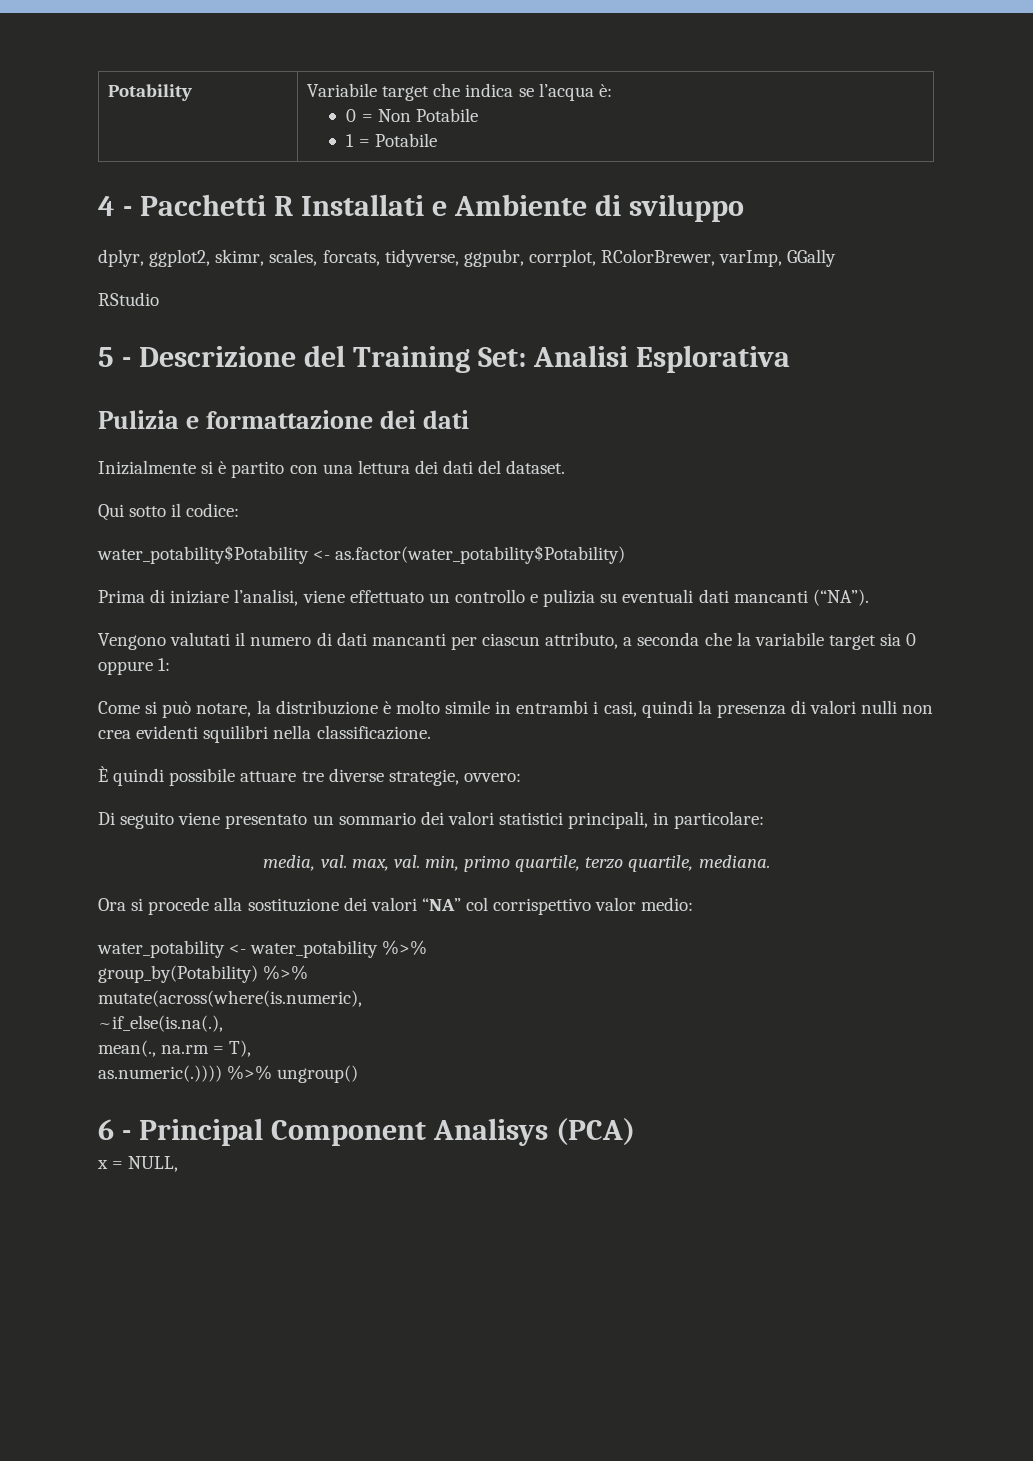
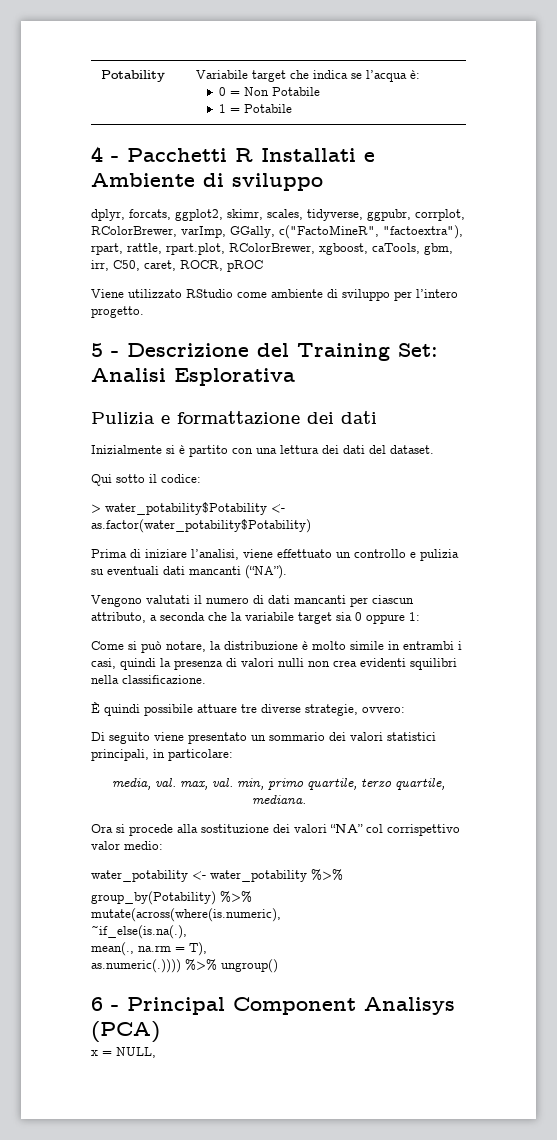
- dplyr, ggplot2, skimr, scales, forcats, tidyverse, ggpubr, corrplot, RColorBrewer, varImp, GGally
- RStudio
+ dplyr, forcats, ggplot2, skimr, scales, tidyverse, ggpubr, corrplot, RColorBrewer, varImp, GGally, c("FactoMineR", "factoextra"), rpart, rattle, rpart.plot, RColorBrewer, xgboost, caTools, gbm, irr, C50, caret, ROCR, pROC
+ Viene utilizzato RStudio come ambiente di sviluppo per l’intero progetto.
- water_potability$Potability <- as.factor(water_potability$Potability)
+ > water_potability$Potability <- as.factor(water_potability$Potability)

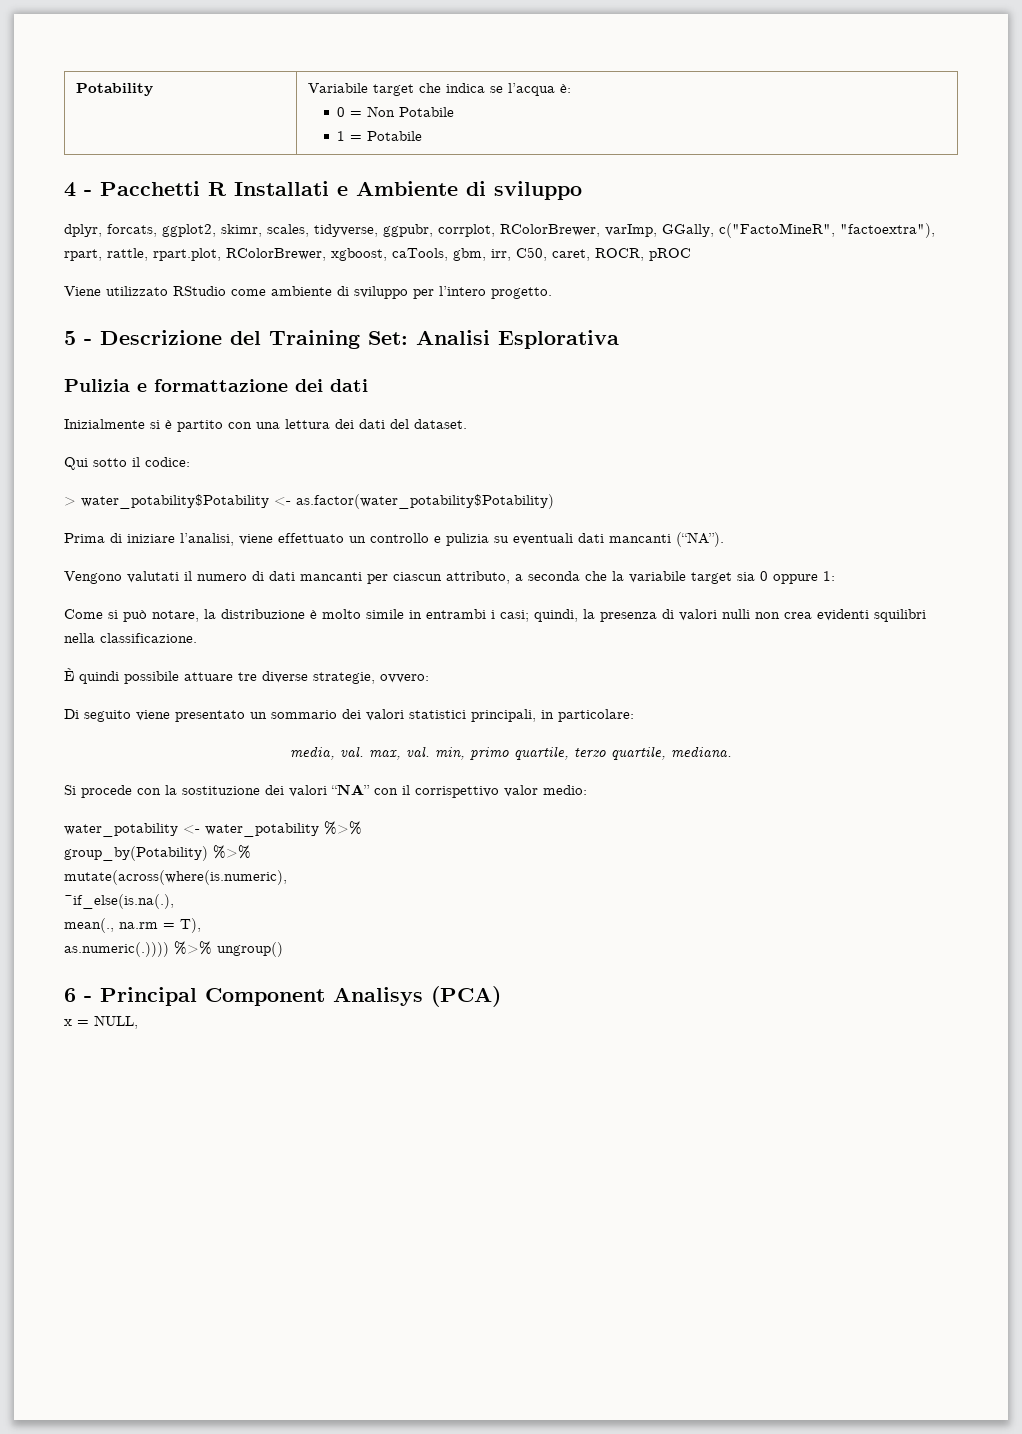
- Come si può notare, la distribuzione è molto simile in entrambi i casi, quindi la presenza di valori nulli non crea evidenti squilibri nella classificazione.
+ Come si può notare, la distribuzione è molto simile in entrambi i casi; quindi, la presenza di valori nulli non crea evidenti squilibri nella classificazione.
- Ora si procede alla sostituzione dei valori “NA” col corrispettivo valor medio:
+ Si procede con la sostituzione dei valori “NA” con il corrispettivo valor medio:

